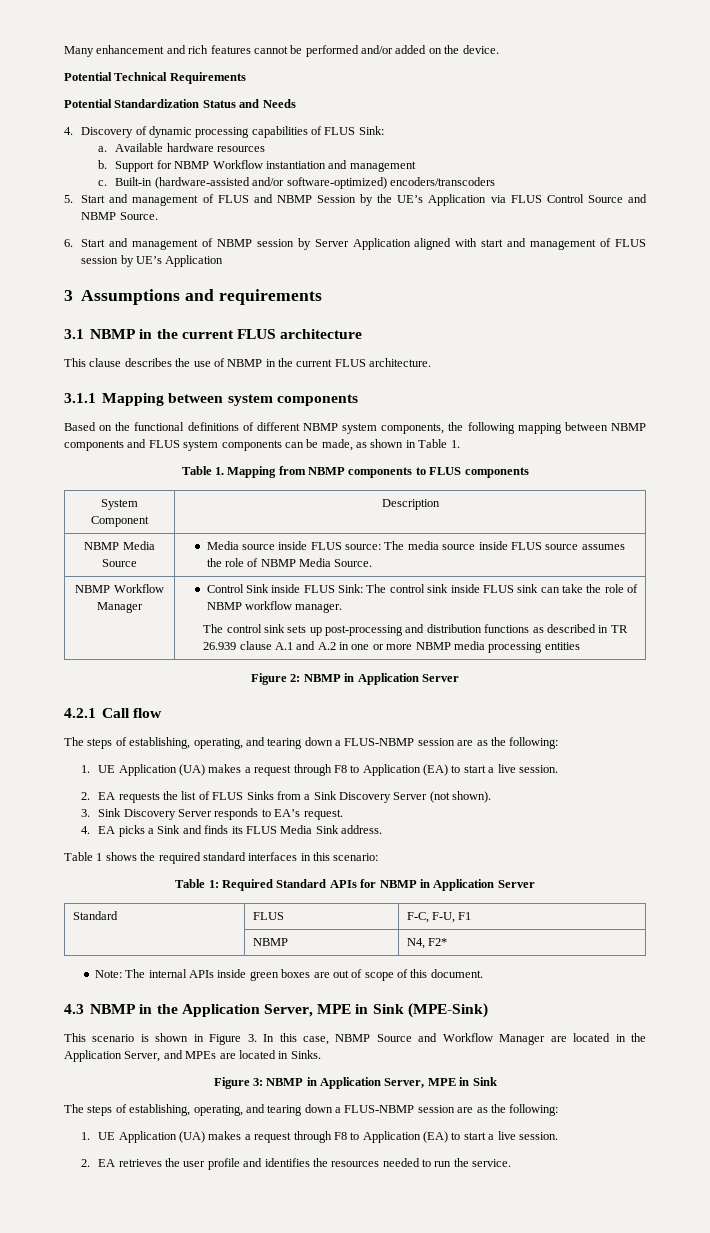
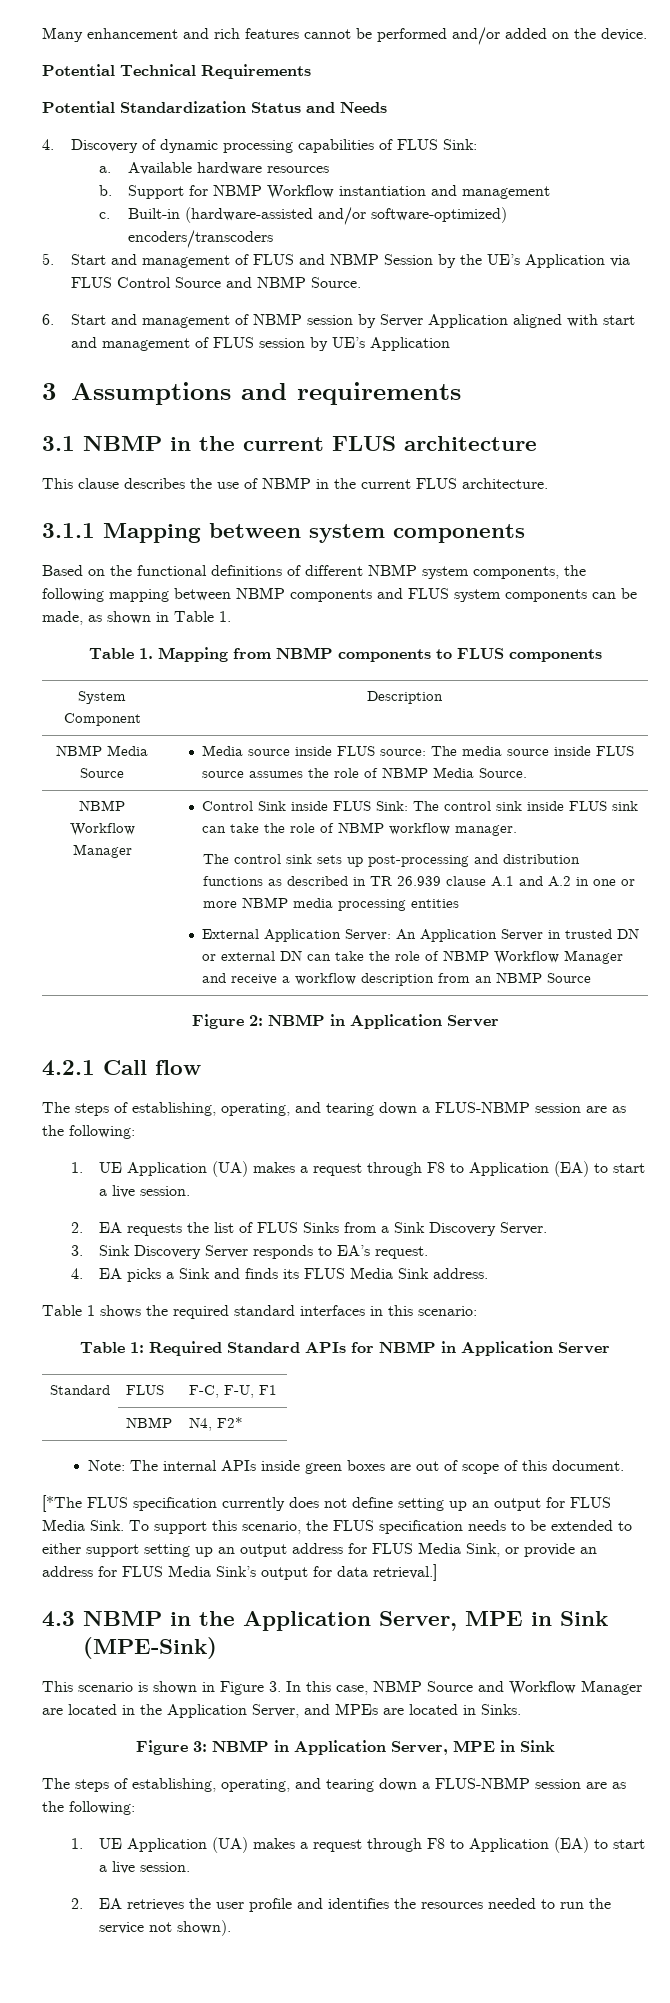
+ External Application Server: An Application Server in trusted DN or external DN can take the role of NBMP Workflow Manager and receive a workflow description from an NBMP Source
- 2. EA requests the list of FLUS Sinks from a Sink Discovery Server (not shown).
+ 2. EA requests the list of FLUS Sinks from a Sink Discovery Server.
+ [*The FLUS specification currently does not define setting up an output for FLUS Media Sink. To support this scenario, the FLUS specification needs to be extended to either support setting up an output address for FLUS Media Sink, or provide an address for FLUS Media Sink’s output for data retrieval.]
- 2. EA retrieves the user profile and identifies the resources needed to run the service.
+ 2. EA retrieves the user profile and identifies the resources needed to run the service not shown).

